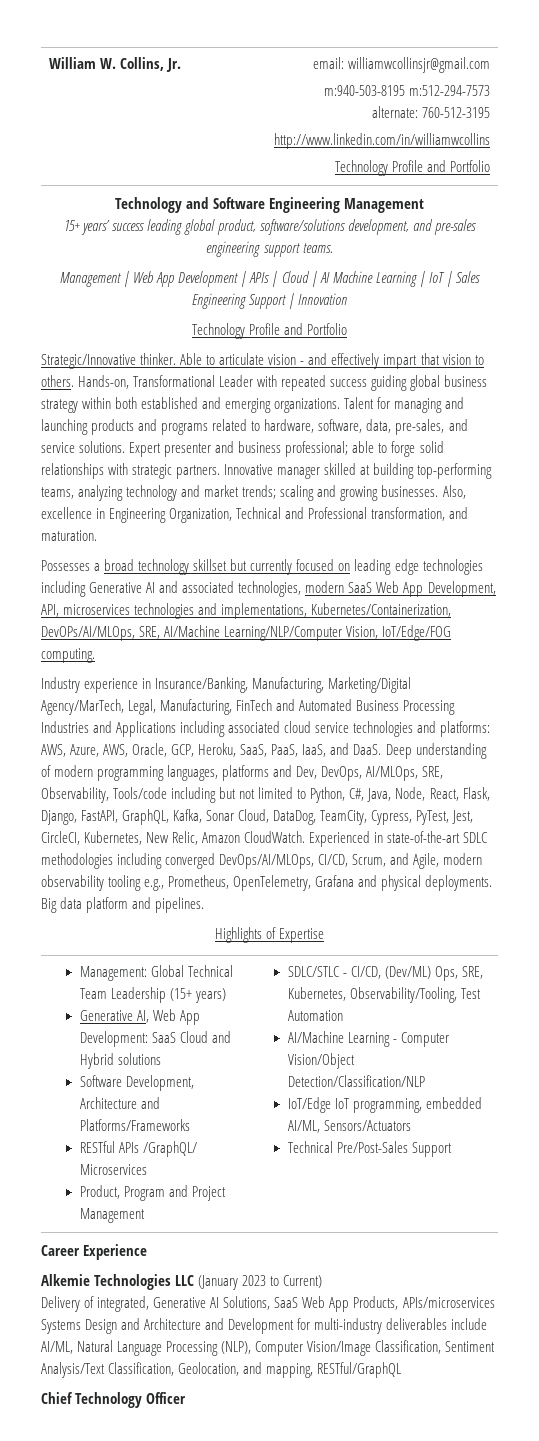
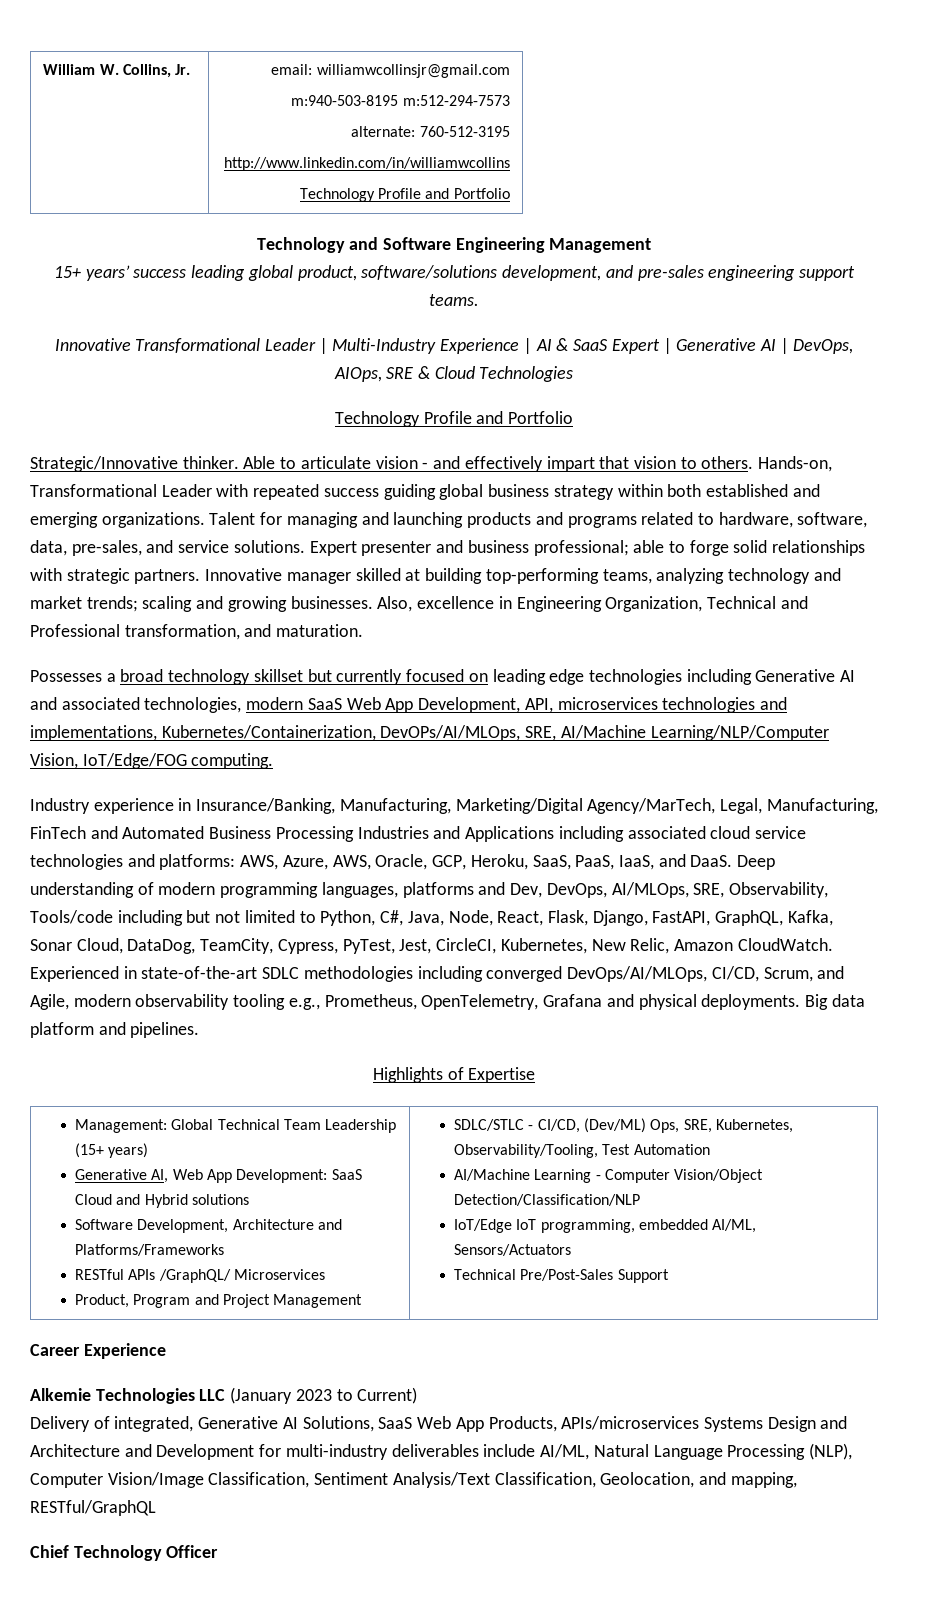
- Management | Web App Development | APIs | Cloud | AI Machine Learning | IoT | Sales Engineering Support | Innovation
+ Innovative Transformational Leader | Multi-Industry Experience | AI & SaaS Expert | Generative AI | DevOps, AIOps, SRE & Cloud Technologies

